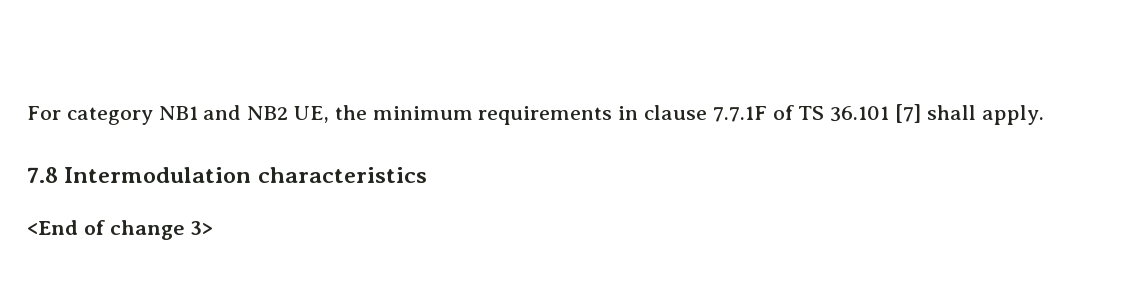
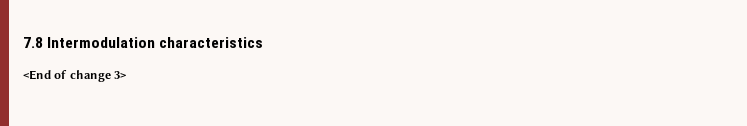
- For category NB1 and NB2 UE, the minimum requirements in clause 7.7.1F of TS 36.101 [7] shall apply.

